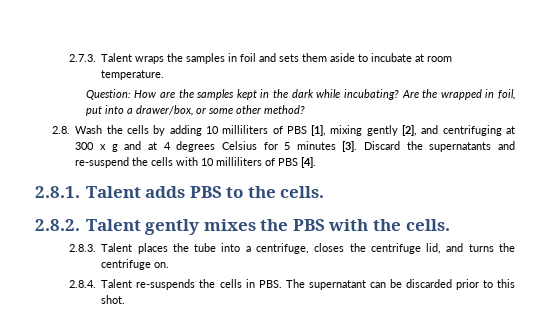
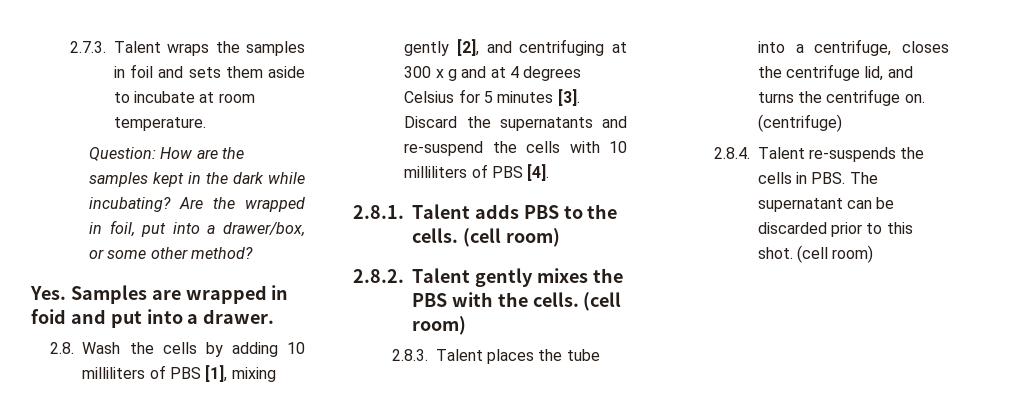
+ Yes. Samples are wrapped in foid and put into a drawer.
- 2.8.1. Talent adds PBS to the cells.
+ 2.8.1. Talent adds PBS to the cells. (cell room)
- 2.8.2. Talent gently mixes the PBS with the cells.
+ 2.8.2. Talent gently mixes the PBS with the cells. (cell room)
+ (centrifuge)
- 2.8.4. Talent re-suspends the cells in PBS. The supernatant can be discarded prior to this shot.
+ 2.8.4. Talent re-suspends the cells in PBS. The supernatant can be discarded prior to this shot. (cell room)

